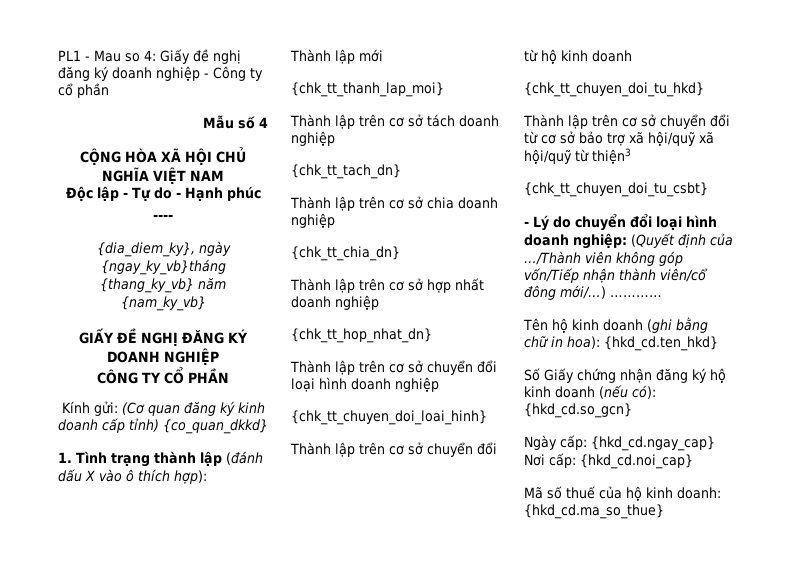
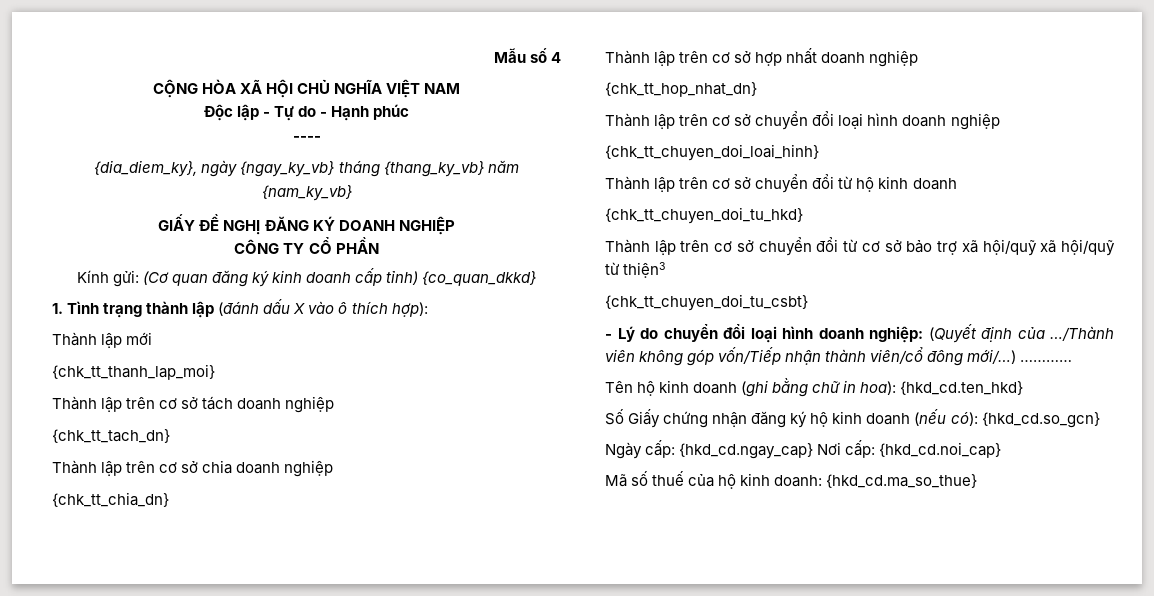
- PL1 - Mau so 4: Giấy đề nghị đăng ký doanh nghiệp - Công ty cổ phần
- {dia_diem_ky}, ngày {ngay_ky_vb}tháng {thang_ky_vb} năm {nam_ky_vb}
+ {dia_diem_ky}, ngày {ngay_ky_vb} tháng {thang_ky_vb} năm {nam_ky_vb}

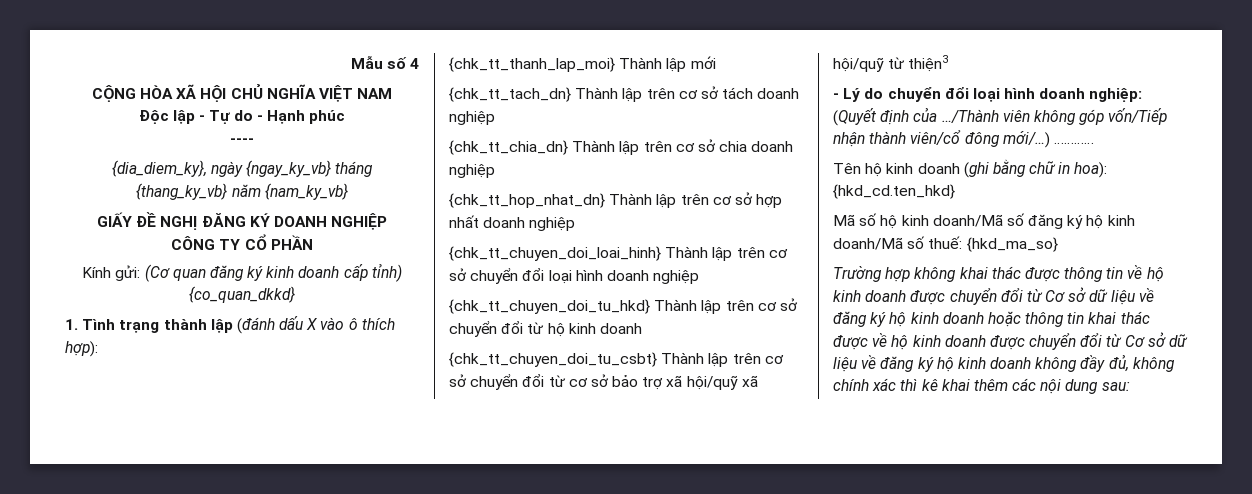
- Thành lập mới
+ {chk_tt_thanh_lap_moi} Thành lập mới
- {chk_tt_thanh_lap_moi}
- Thành lập trên cơ sở tách doanh nghiệp
+ {chk_tt_tach_dn} Thành lập trên cơ sở tách doanh nghiệp
- {chk_tt_tach_dn}
- Thành lập trên cơ sở chia doanh nghiệp
+ {chk_tt_chia_dn} Thành lập trên cơ sở chia doanh nghiệp
- {chk_tt_chia_dn}
- Thành lập trên cơ sở hợp nhất doanh nghiệp
+ {chk_tt_hop_nhat_dn} Thành lập trên cơ sở hợp nhất doanh nghiệp
- {chk_tt_hop_nhat_dn}
- Thành lập trên cơ sở chuyển đổi loại hình doanh nghiệp
+ {chk_tt_chuyen_doi_loai_hinh} Thành lập trên cơ sở chuyển đổi loại hình doanh nghiệp
- {chk_tt_chuyen_doi_loai_hinh}
- Thành lập trên cơ sở chuyển đổi từ hộ kinh doanh
+ {chk_tt_chuyen_doi_tu_hkd} Thành lập trên cơ sở chuyển đổi từ hộ kinh doanh
- {chk_tt_chuyen_doi_tu_hkd}
- Thành lập trên cơ sở chuyển đổi từ cơ sở bảo trợ xã hội/quỹ xã hội/quỹ từ thiện3
+ {chk_tt_chuyen_doi_tu_csbt} Thành lập trên cơ sở chuyển đổi từ cơ sở bảo trợ xã hội/quỹ xã hội/quỹ từ thiện3
- {chk_tt_chuyen_doi_tu_csbt}
- Số Giấy chứng nhận đăng ký hộ kinh doanh (nếu có): {hkd_cd.so_gcn}
- Ngày cấp: {hkd_cd.ngay_cap} Nơi cấp: {hkd_cd.noi_cap}
- Mã số thuế của hộ kinh doanh: {hkd_cd.ma_so_thue}
+ Mã số hộ kinh doanh/Mã số đăng ký hộ kinh doanh/Mã số thuế: {hkd_ma_so}
+ Trường hợp không khai thác được thông tin về hộ kinh doanh được chuyển đổi từ Cơ sở dữ liệu về đăng ký hộ kinh doanh hoặc thông tin khai thác được về hộ kinh doanh được chuyển đổi từ Cơ sở dữ liệu về đăng ký hộ kinh doanh không đầy đủ, không chính xác thì kê khai thêm các nội dung sau:

